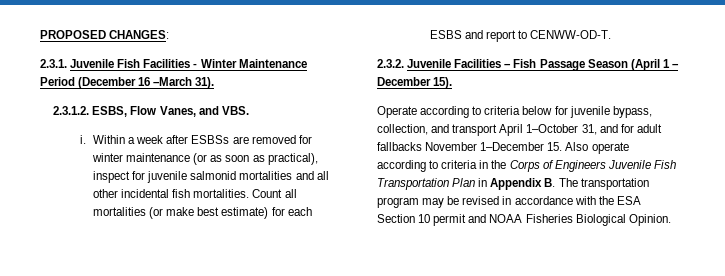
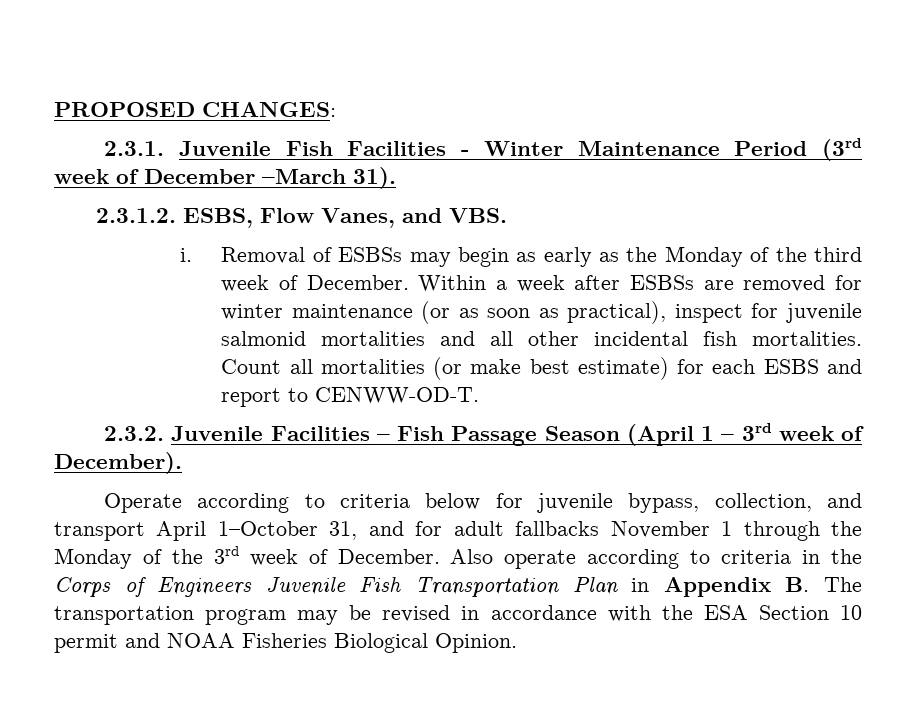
- 2.3.1. Juvenile Fish Facilities - Winter Maintenance Period (December 16 –March 31).
+ 2.3.1. Juvenile Fish Facilities - Winter Maintenance Period (3rd week of December –March 31).
+ Removal of ESBSs may begin as early as the Monday of the third week of December.
- 2.3.2. Juvenile Facilities – Fish Passage Season (April 1 – December 15).
+ 2.3.2. Juvenile Facilities – Fish Passage Season (April 1 – 3rd week of December).
- Operate according to criteria below for juvenile bypass, collection, and transport April 1–October 31, and for adult fallbacks November 1–December 15. Also operate according to criteria in the Corps of Engineers Juvenile Fish Transportation Plan in Appendix B. The transportation program may be revised in accordance with the ESA Section 10 permit and NOAA Fisheries Biological Opinion.
+ Operate according to criteria below for juvenile bypass, collection, and transport April 1–October 31, and for adult fallbacks November 1 through the Monday of the 3rd week of December. Also operate according to criteria in the Corps of Engineers Juvenile Fish Transportation Plan in Appendix B. The transportation program may be revised in accordance with the ESA Section 10 permit and NOAA Fisheries Biological Opinion.

